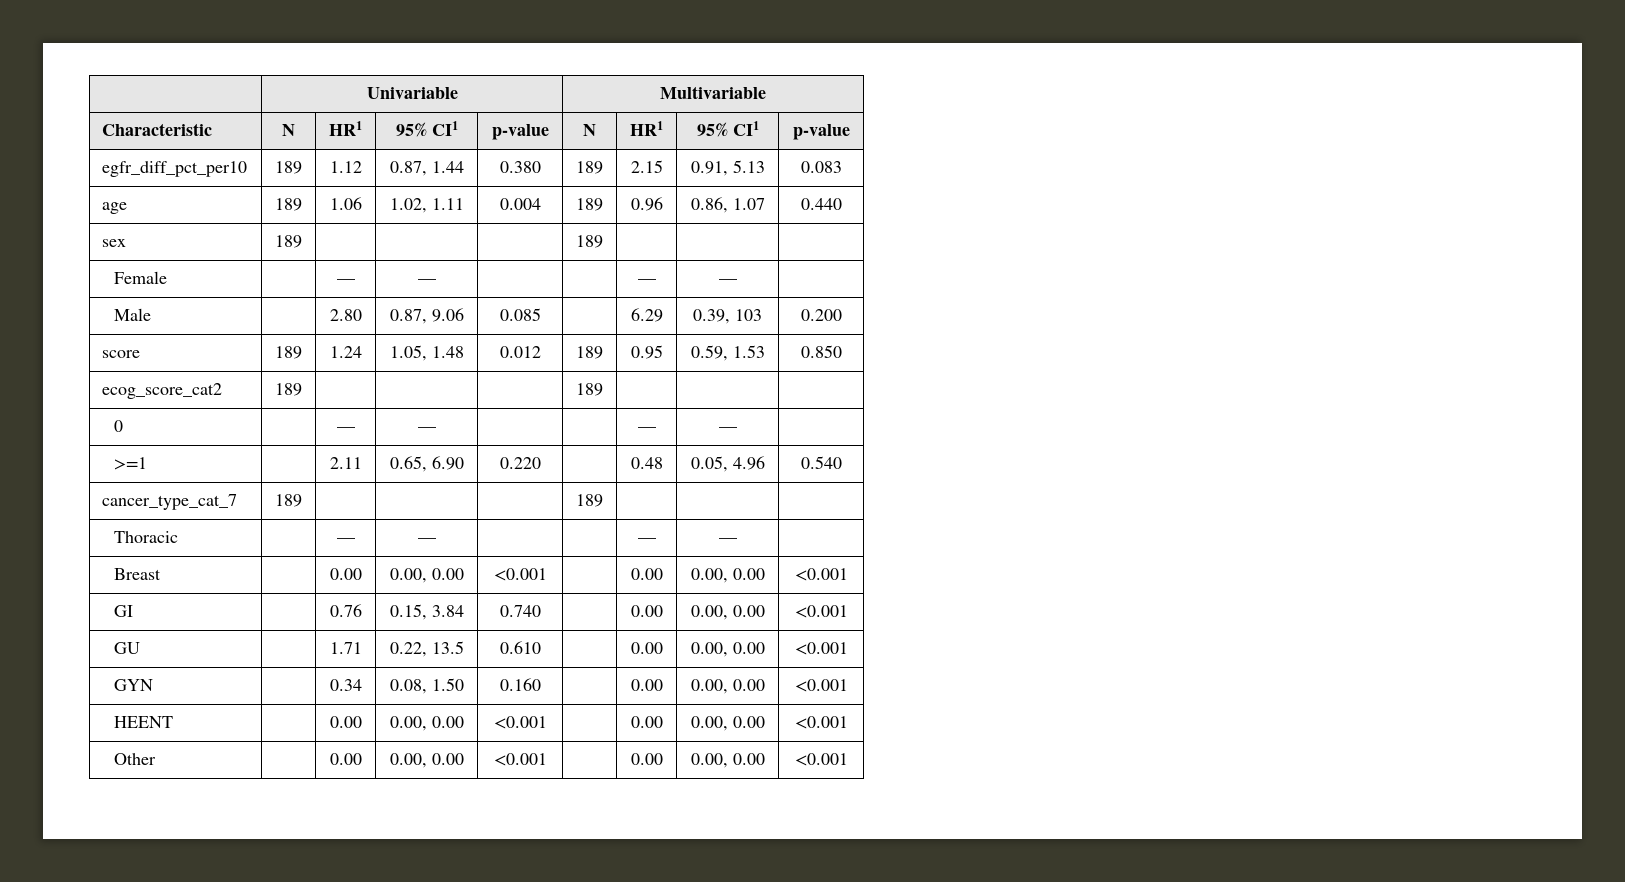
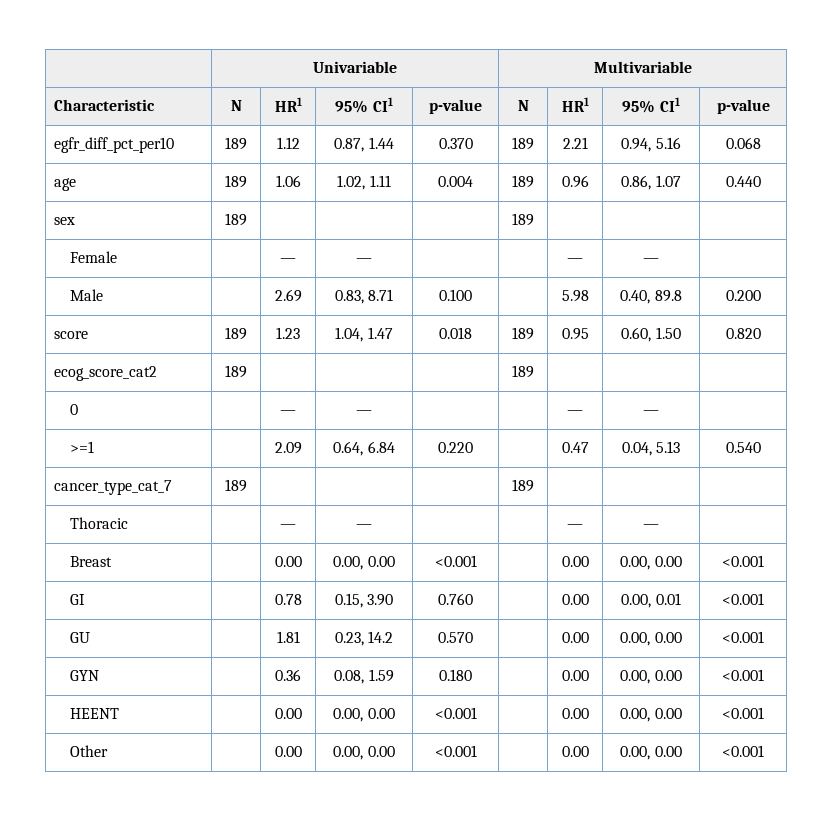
- egfr_diff_pct_per10 | 189 | 1.12 | 0.87, 1.44 | 0.380 | 189 | 2.15 | 0.91, 5.13 | 0.083
+ egfr_diff_pct_per10 | 189 | 1.12 | 0.87, 1.44 | 0.370 | 189 | 2.21 | 0.94, 5.16 | 0.068
- Male | | 2.80 | 0.87, 9.06 | 0.085 | | 6.29 | 0.39, 103 | 0.200
+ Male | | 2.69 | 0.83, 8.71 | 0.100 | | 5.98 | 0.40, 89.8 | 0.200
- score | 189 | 1.24 | 1.05, 1.48 | 0.012 | 189 | 0.95 | 0.59, 1.53 | 0.850
+ score | 189 | 1.23 | 1.04, 1.47 | 0.018 | 189 | 0.95 | 0.60, 1.50 | 0.820
- >=1 | | 2.11 | 0.65, 6.90 | 0.220 | | 0.48 | 0.05, 4.96 | 0.540
+ >=1 | | 2.09 | 0.64, 6.84 | 0.220 | | 0.47 | 0.04, 5.13 | 0.540
- GI | | 0.76 | 0.15, 3.84 | 0.740 | | 0.00 | 0.00, 0.00 | <0.001
+ GI | | 0.78 | 0.15, 3.90 | 0.760 | | 0.00 | 0.00, 0.01 | <0.001
- GU | | 1.71 | 0.22, 13.5 | 0.610 | | 0.00 | 0.00, 0.00 | <0.001
+ GU | | 1.81 | 0.23, 14.2 | 0.570 | | 0.00 | 0.00, 0.00 | <0.001
- GYN | | 0.34 | 0.08, 1.50 | 0.160 | | 0.00 | 0.00, 0.00 | <0.001
+ GYN | | 0.36 | 0.08, 1.59 | 0.180 | | 0.00 | 0.00, 0.00 | <0.001

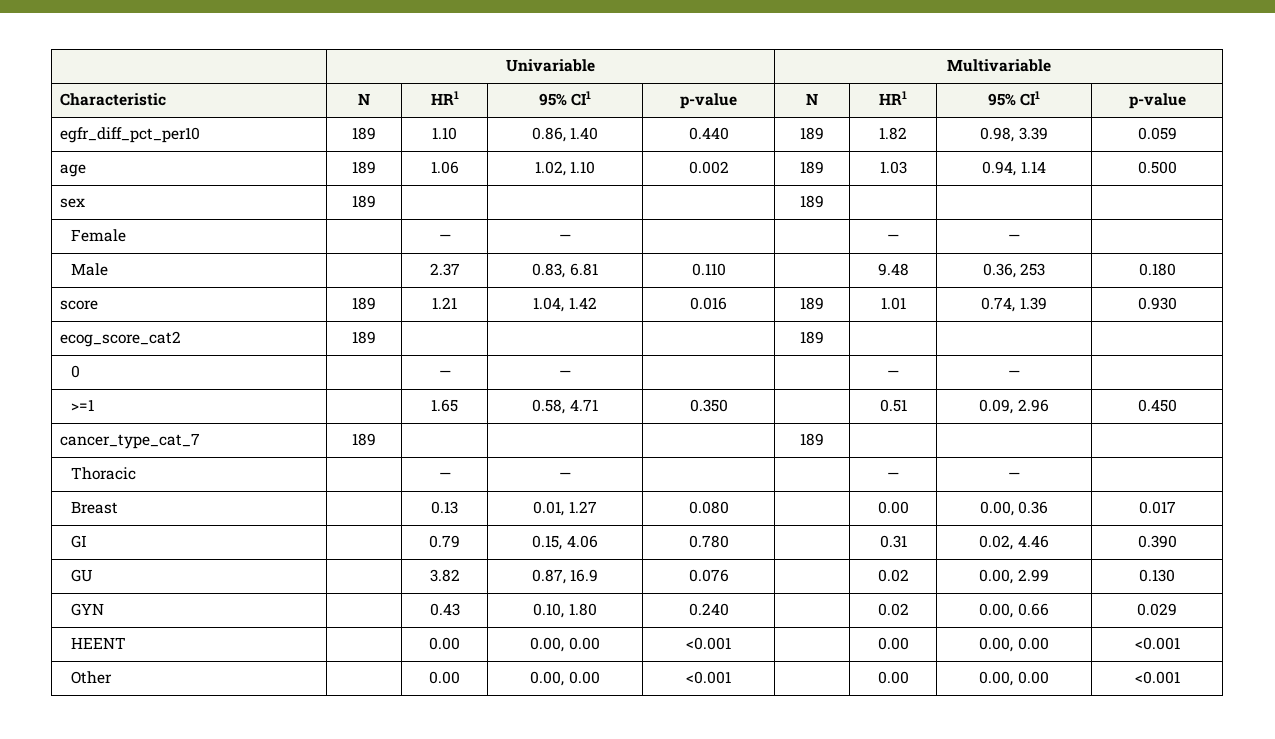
- egfr_diff_pct_per10 | 189 | 1.12 | 0.87, 1.44 | 0.370 | 189 | 2.21 | 0.94, 5.16 | 0.068
+ egfr_diff_pct_per10 | 189 | 1.10 | 0.86, 1.40 | 0.440 | 189 | 1.82 | 0.98, 3.39 | 0.059
- age | 189 | 1.06 | 1.02, 1.11 | 0.004 | 189 | 0.96 | 0.86, 1.07 | 0.440
+ age | 189 | 1.06 | 1.02, 1.10 | 0.002 | 189 | 1.03 | 0.94, 1.14 | 0.500
- Male | | 2.69 | 0.83, 8.71 | 0.100 | | 5.98 | 0.40, 89.8 | 0.200
+ Male | | 2.37 | 0.83, 6.81 | 0.110 | | 9.48 | 0.36, 253 | 0.180
- score | 189 | 1.23 | 1.04, 1.47 | 0.018 | 189 | 0.95 | 0.60, 1.50 | 0.820
+ score | 189 | 1.21 | 1.04, 1.42 | 0.016 | 189 | 1.01 | 0.74, 1.39 | 0.930
- >=1 | | 2.09 | 0.64, 6.84 | 0.220 | | 0.47 | 0.04, 5.13 | 0.540
+ >=1 | | 1.65 | 0.58, 4.71 | 0.350 | | 0.51 | 0.09, 2.96 | 0.450
- Breast | | 0.00 | 0.00, 0.00 | <0.001 | | 0.00 | 0.00, 0.00 | <0.001
+ Breast | | 0.13 | 0.01, 1.27 | 0.080 | | 0.00 | 0.00, 0.36 | 0.017
- GI | | 0.78 | 0.15, 3.90 | 0.760 | | 0.00 | 0.00, 0.01 | <0.001
- GU | | 1.81 | 0.23, 14.2 | 0.570 | | 0.00 | 0.00, 0.00 | <0.001
+ GI | | 0.79 | 0.15, 4.06 | 0.780 | | 0.31 | 0.02, 4.46 | 0.390
+ GU | | 3.82 | 0.87, 16.9 | 0.076 | | 0.02 | 0.00, 2.99 | 0.130
- GYN | | 0.36 | 0.08, 1.59 | 0.180 | | 0.00 | 0.00, 0.00 | <0.001
+ GYN | | 0.43 | 0.10, 1.80 | 0.240 | | 0.02 | 0.00, 0.66 | 0.029

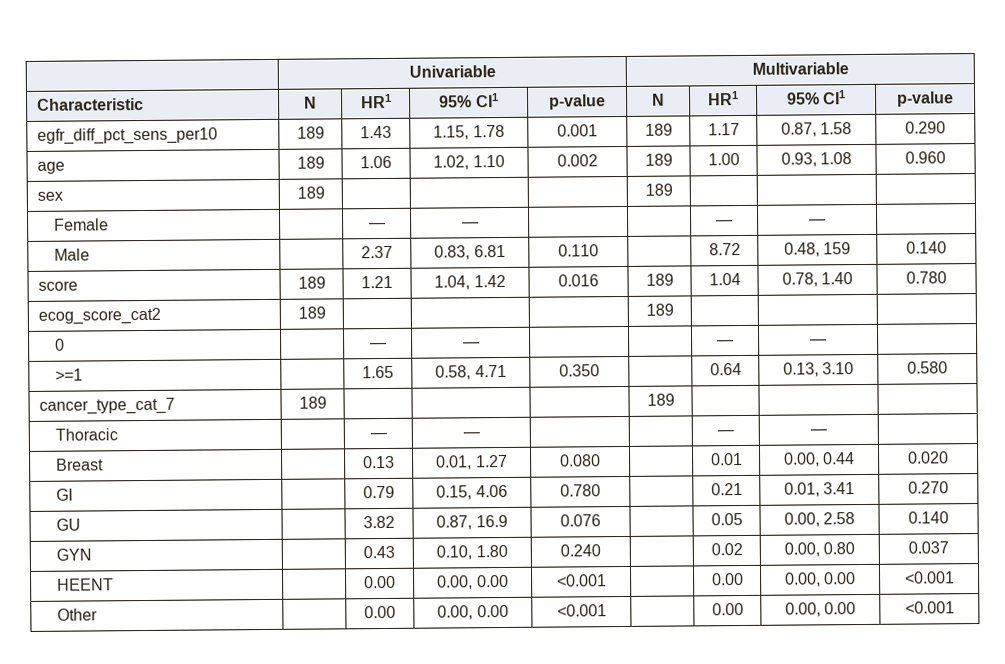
- egfr_diff_pct_per10 | 189 | 1.10 | 0.86, 1.40 | 0.440 | 189 | 1.82 | 0.98, 3.39 | 0.059
+ egfr_diff_pct_sens_per10 | 189 | 1.43 | 1.15, 1.78 | 0.001 | 189 | 1.17 | 0.87, 1.58 | 0.290
- age | 189 | 1.06 | 1.02, 1.10 | 0.002 | 189 | 1.03 | 0.94, 1.14 | 0.500
+ age | 189 | 1.06 | 1.02, 1.10 | 0.002 | 189 | 1.00 | 0.93, 1.08 | 0.960
- Male | | 2.37 | 0.83, 6.81 | 0.110 | | 9.48 | 0.36, 253 | 0.180
+ Male | | 2.37 | 0.83, 6.81 | 0.110 | | 8.72 | 0.48, 159 | 0.140
- score | 189 | 1.21 | 1.04, 1.42 | 0.016 | 189 | 1.01 | 0.74, 1.39 | 0.930
+ score | 189 | 1.21 | 1.04, 1.42 | 0.016 | 189 | 1.04 | 0.78, 1.40 | 0.780
- >=1 | | 1.65 | 0.58, 4.71 | 0.350 | | 0.51 | 0.09, 2.96 | 0.450
+ >=1 | | 1.65 | 0.58, 4.71 | 0.350 | | 0.64 | 0.13, 3.10 | 0.580
- Breast | | 0.13 | 0.01, 1.27 | 0.080 | | 0.00 | 0.00, 0.36 | 0.017
+ Breast | | 0.13 | 0.01, 1.27 | 0.080 | | 0.01 | 0.00, 0.44 | 0.020
- GI | | 0.79 | 0.15, 4.06 | 0.780 | | 0.31 | 0.02, 4.46 | 0.390
+ GI | | 0.79 | 0.15, 4.06 | 0.780 | | 0.21 | 0.01, 3.41 | 0.270
- GU | | 3.82 | 0.87, 16.9 | 0.076 | | 0.02 | 0.00, 2.99 | 0.130
+ GU | | 3.82 | 0.87, 16.9 | 0.076 | | 0.05 | 0.00, 2.58 | 0.140
- GYN | | 0.43 | 0.10, 1.80 | 0.240 | | 0.02 | 0.00, 0.66 | 0.029
+ GYN | | 0.43 | 0.10, 1.80 | 0.240 | | 0.02 | 0.00, 0.80 | 0.037

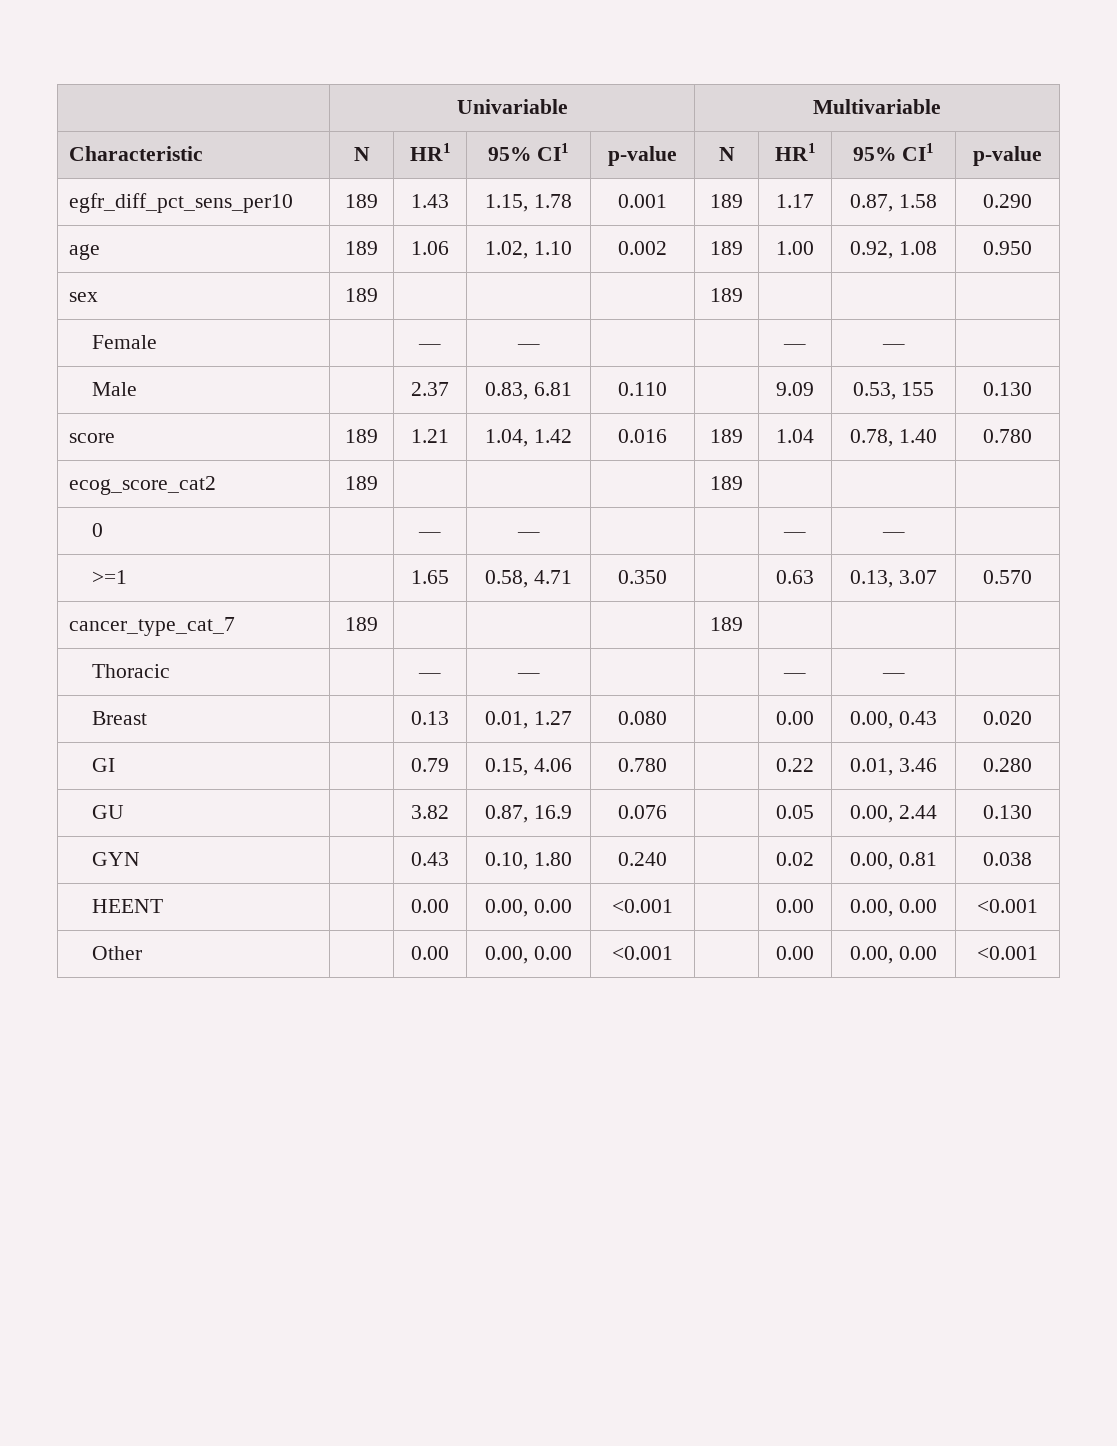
- age | 189 | 1.06 | 1.02, 1.10 | 0.002 | 189 | 1.00 | 0.93, 1.08 | 0.960
+ age | 189 | 1.06 | 1.02, 1.10 | 0.002 | 189 | 1.00 | 0.92, 1.08 | 0.950
- Male | | 2.37 | 0.83, 6.81 | 0.110 | | 8.72 | 0.48, 159 | 0.140
+ Male | | 2.37 | 0.83, 6.81 | 0.110 | | 9.09 | 0.53, 155 | 0.130
- >=1 | | 1.65 | 0.58, 4.71 | 0.350 | | 0.64 | 0.13, 3.10 | 0.580
+ >=1 | | 1.65 | 0.58, 4.71 | 0.350 | | 0.63 | 0.13, 3.07 | 0.570
- Breast | | 0.13 | 0.01, 1.27 | 0.080 | | 0.01 | 0.00, 0.44 | 0.020
+ Breast | | 0.13 | 0.01, 1.27 | 0.080 | | 0.00 | 0.00, 0.43 | 0.020
- GI | | 0.79 | 0.15, 4.06 | 0.780 | | 0.21 | 0.01, 3.41 | 0.270
+ GI | | 0.79 | 0.15, 4.06 | 0.780 | | 0.22 | 0.01, 3.46 | 0.280
- GU | | 3.82 | 0.87, 16.9 | 0.076 | | 0.05 | 0.00, 2.58 | 0.140
+ GU | | 3.82 | 0.87, 16.9 | 0.076 | | 0.05 | 0.00, 2.44 | 0.130
- GYN | | 0.43 | 0.10, 1.80 | 0.240 | | 0.02 | 0.00, 0.80 | 0.037
+ GYN | | 0.43 | 0.10, 1.80 | 0.240 | | 0.02 | 0.00, 0.81 | 0.038

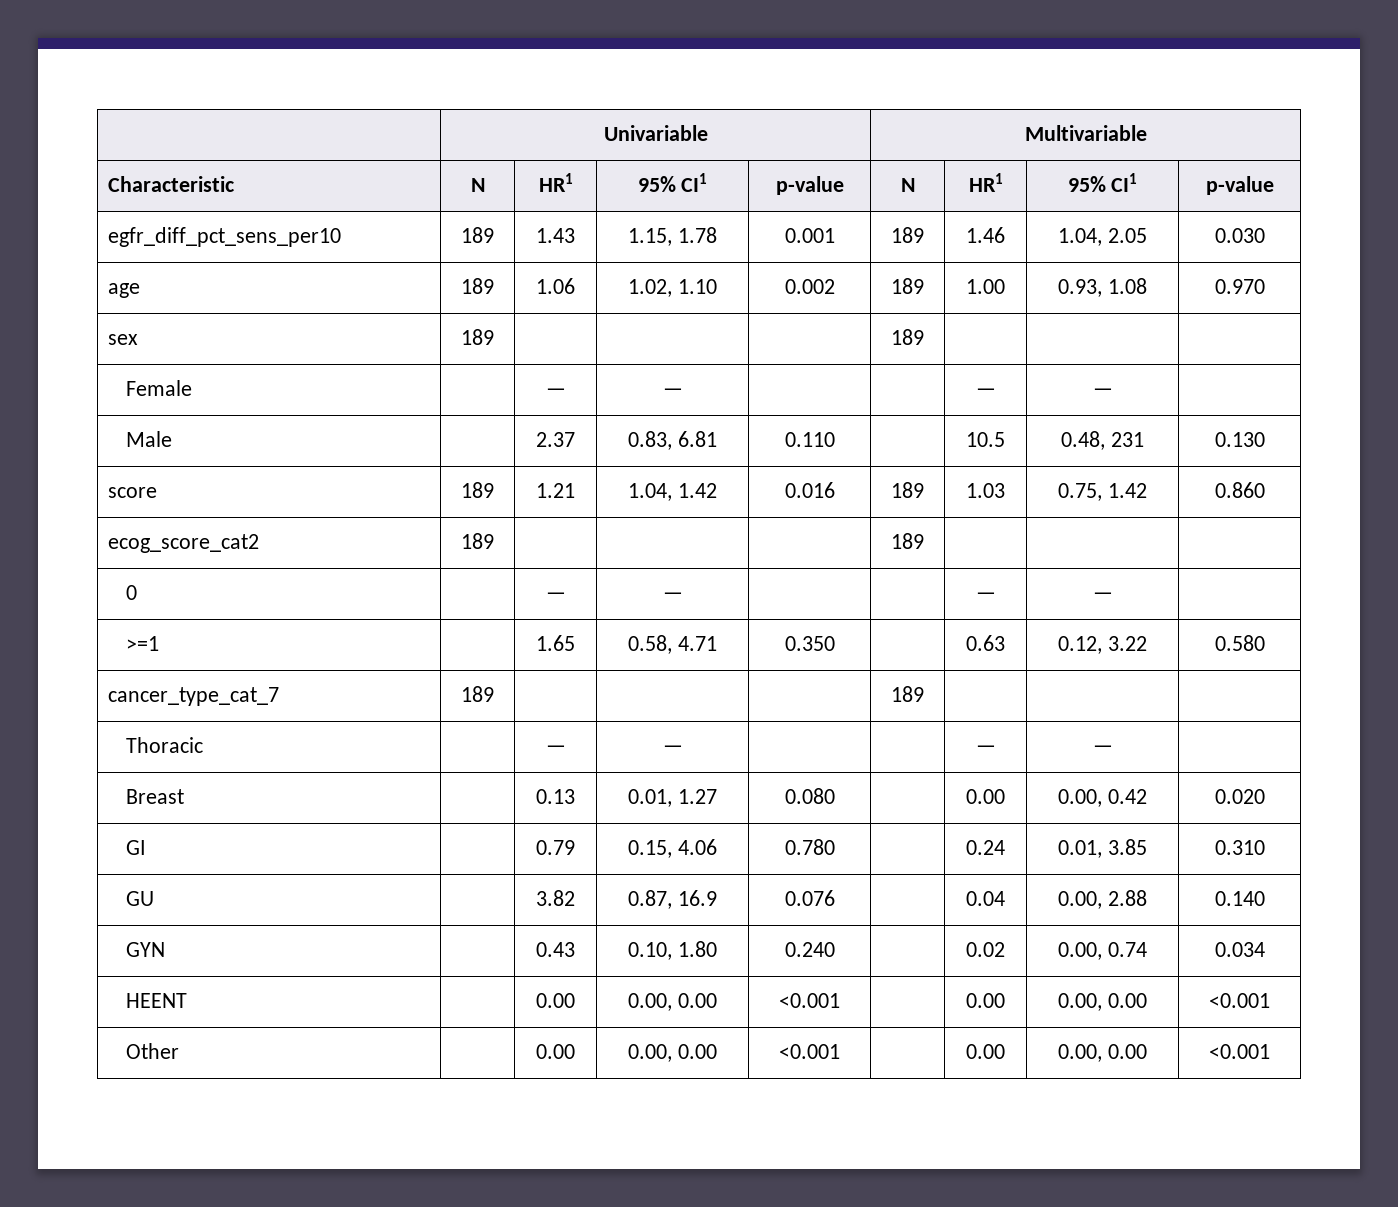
- egfr_diff_pct_sens_per10 | 189 | 1.43 | 1.15, 1.78 | 0.001 | 189 | 1.17 | 0.87, 1.58 | 0.290
+ egfr_diff_pct_sens_per10 | 189 | 1.43 | 1.15, 1.78 | 0.001 | 189 | 1.46 | 1.04, 2.05 | 0.030
- age | 189 | 1.06 | 1.02, 1.10 | 0.002 | 189 | 1.00 | 0.92, 1.08 | 0.950
+ age | 189 | 1.06 | 1.02, 1.10 | 0.002 | 189 | 1.00 | 0.93, 1.08 | 0.970
- Male | | 2.37 | 0.83, 6.81 | 0.110 | | 9.09 | 0.53, 155 | 0.130
+ Male | | 2.37 | 0.83, 6.81 | 0.110 | | 10.5 | 0.48, 231 | 0.130
- score | 189 | 1.21 | 1.04, 1.42 | 0.016 | 189 | 1.04 | 0.78, 1.40 | 0.780
+ score | 189 | 1.21 | 1.04, 1.42 | 0.016 | 189 | 1.03 | 0.75, 1.42 | 0.860
- >=1 | | 1.65 | 0.58, 4.71 | 0.350 | | 0.63 | 0.13, 3.07 | 0.570
+ >=1 | | 1.65 | 0.58, 4.71 | 0.350 | | 0.63 | 0.12, 3.22 | 0.580
- Breast | | 0.13 | 0.01, 1.27 | 0.080 | | 0.00 | 0.00, 0.43 | 0.020
+ Breast | | 0.13 | 0.01, 1.27 | 0.080 | | 0.00 | 0.00, 0.42 | 0.020
- GI | | 0.79 | 0.15, 4.06 | 0.780 | | 0.22 | 0.01, 3.46 | 0.280
+ GI | | 0.79 | 0.15, 4.06 | 0.780 | | 0.24 | 0.01, 3.85 | 0.310
- GU | | 3.82 | 0.87, 16.9 | 0.076 | | 0.05 | 0.00, 2.44 | 0.130
+ GU | | 3.82 | 0.87, 16.9 | 0.076 | | 0.04 | 0.00, 2.88 | 0.140
- GYN | | 0.43 | 0.10, 1.80 | 0.240 | | 0.02 | 0.00, 0.81 | 0.038
+ GYN | | 0.43 | 0.10, 1.80 | 0.240 | | 0.02 | 0.00, 0.74 | 0.034

